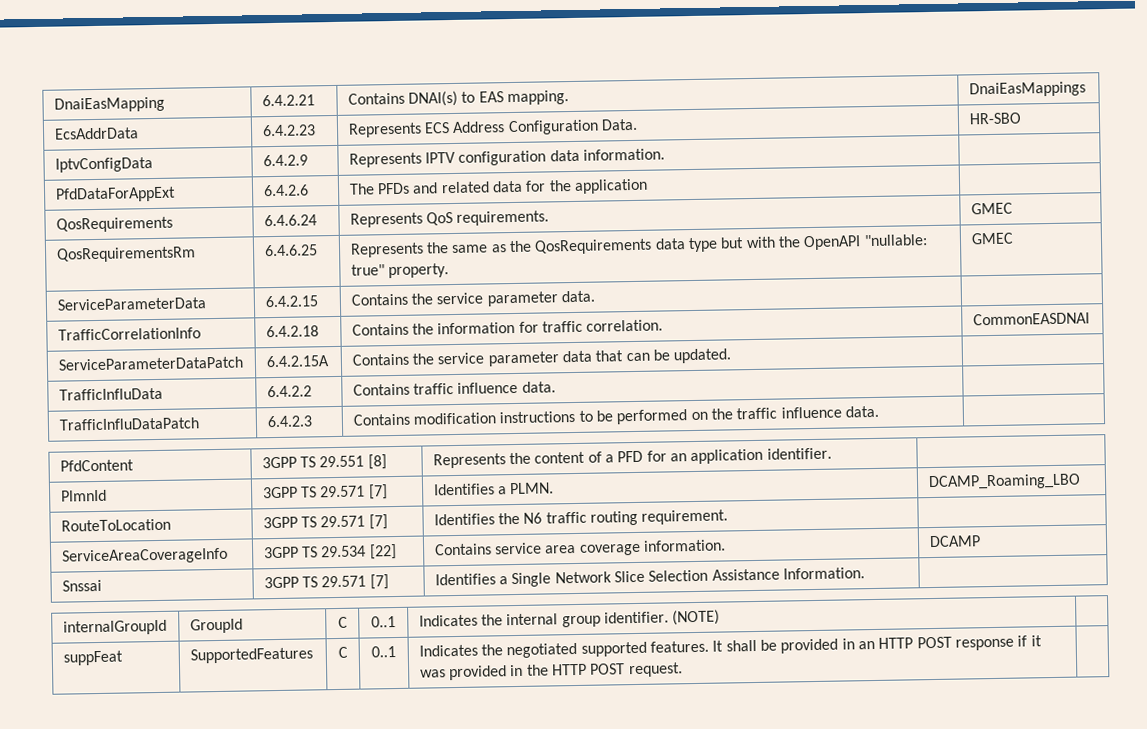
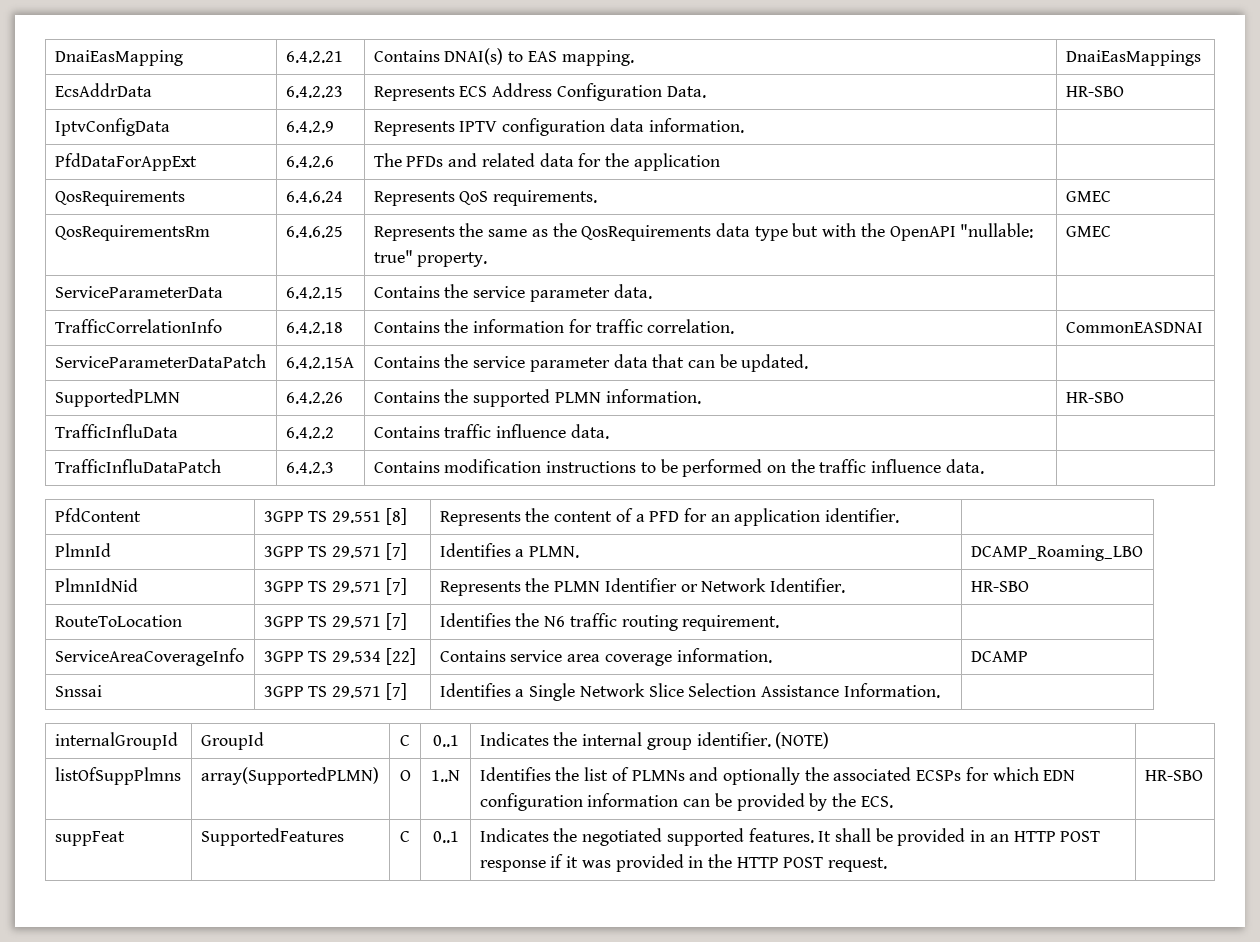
+ SupportedPLMN | 6.4.2.26 | Contains the supported PLMN information. | HR-SBO
+ PlmnIdNid | 3GPP TS 29.571 [7] | Represents the PLMN Identifier or Network Identifier. | HR-SBO
+ listOfSuppPlmns | array(SupportedPLMN) | O | 1..N | Identifies the list of PLMNs and optionally the associated ECSPs for which EDN configuration information can be provided by the ECS. | HR-SBO

